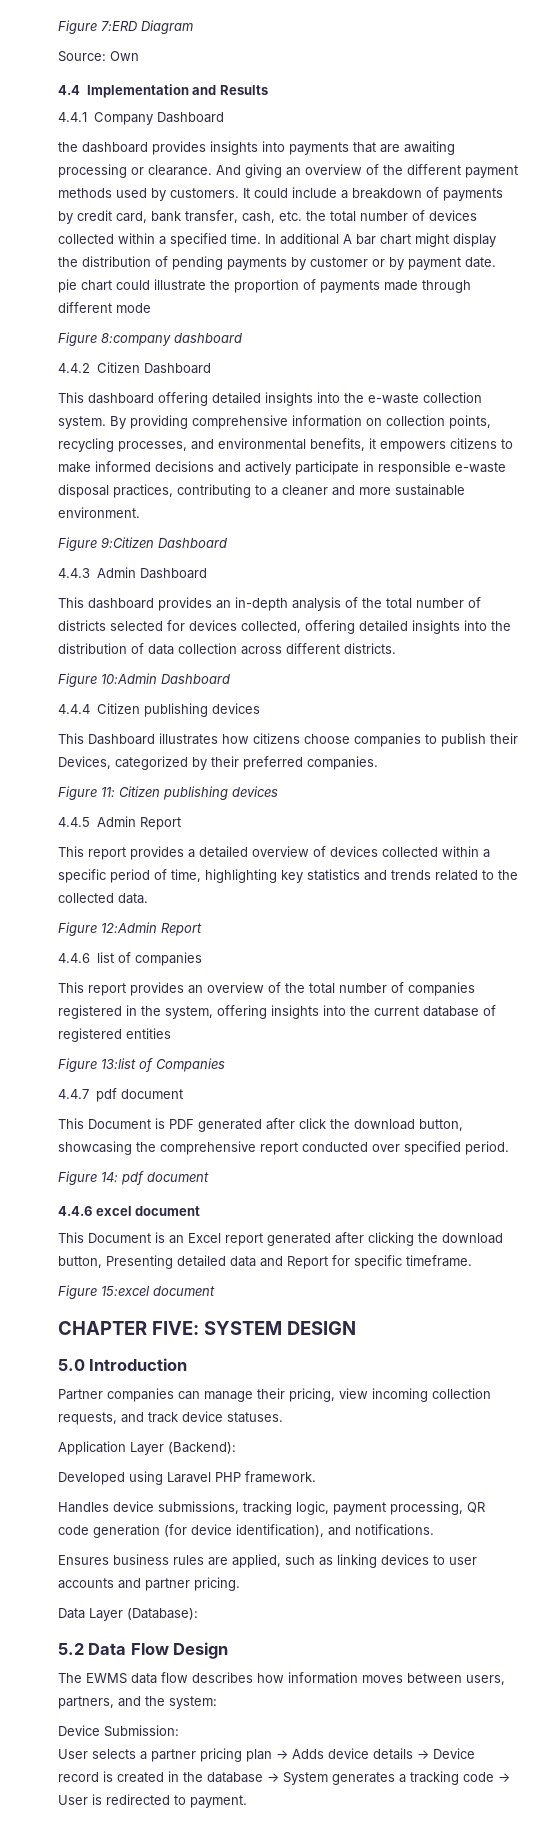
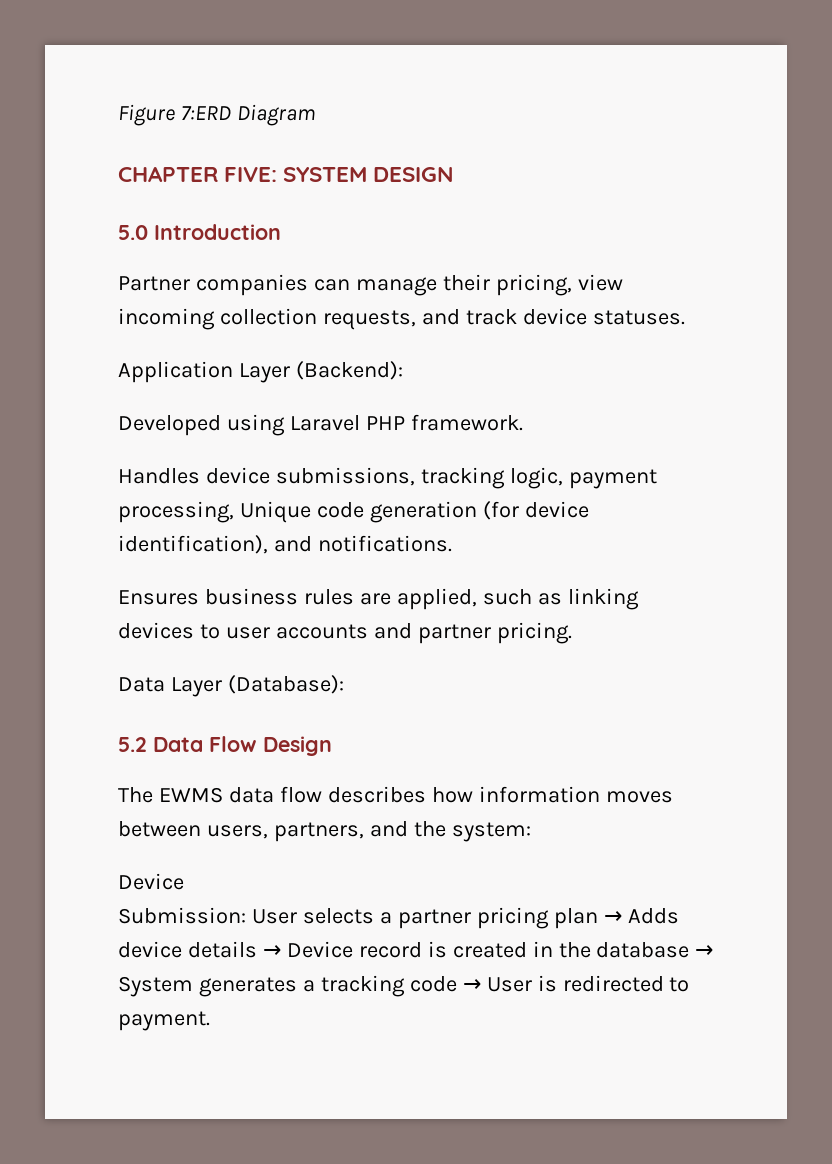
- Source: Own
- 4.4 Implementation and Results
- 4.4.1 Company Dashboard
- the dashboard provides insights into payments that are awaiting processing or clearance. And giving an overview of the different payment methods used by customers. It could include a breakdown of payments by credit card, bank transfer, cash, etc. the total number of devices collected within a specified time. In additional A bar chart might display the distribution of pending payments by customer or by payment date. pie chart could illustrate the proportion of payments made through different mode
- Figure 8:company dashboard
- 4.4.2 Citizen Dashboard
- This dashboard offering detailed insights into the e-waste collection system. By providing comprehensive information on collection points, recycling processes, and environmental benefits, it empowers citizens to make informed decisions and actively participate in responsible e-waste disposal practices, contributing to a cleaner and more sustainable environment.
- Figure 9:Citizen Dashboard
- 4.4.3 Admin Dashboard
- This dashboard provides an in-depth analysis of the total number of districts selected for devices collected, offering detailed insights into the distribution of data collection across different districts.
- Figure 10:Admin Dashboard
- 4.4.4 Citizen publishing devices
- This Dashboard illustrates how citizens choose companies to publish their Devices, categorized by their preferred companies.
- Figure 11: Citizen publishing devices
- 4.4.5 Admin Report
- This report provides a detailed overview of devices collected within a specific period of time, highlighting key statistics and trends related to the collected data.
- Figure 12:Admin Report
- 4.4.6 list of companies
- This report provides an overview of the total number of companies registered in the system, offering insights into the current database of registered entities
- Figure 13:list of Companies
- 4.4.7 pdf document
- This Document is PDF generated after click the download button, showcasing the comprehensive report conducted over specified period.
- Figure 14: pdf document
- 4.4.6 excel document
- This Document is an Excel report generated after clicking the download button, Presenting detailed data and Report for specific timeframe.
- Figure 15:excel document
- Handles device submissions, tracking logic, payment processing, QR code generation (for device identification), and notifications.
+ Handles device submissions, tracking logic, payment processing, Unique code generation (for device identification), and notifications.
  The EWMS data flow describes how information moves between users, partners, and the system:
- Device Submission:
- User selects a partner pricing plan → Adds device details → Device record is created in the database → System generates a tracking code → User is redirected to payment.
+ Device
+ Submission: User selects a partner pricing plan → Adds device details → Device record is created in the database → System generates a tracking code → User is redirected to payment.

